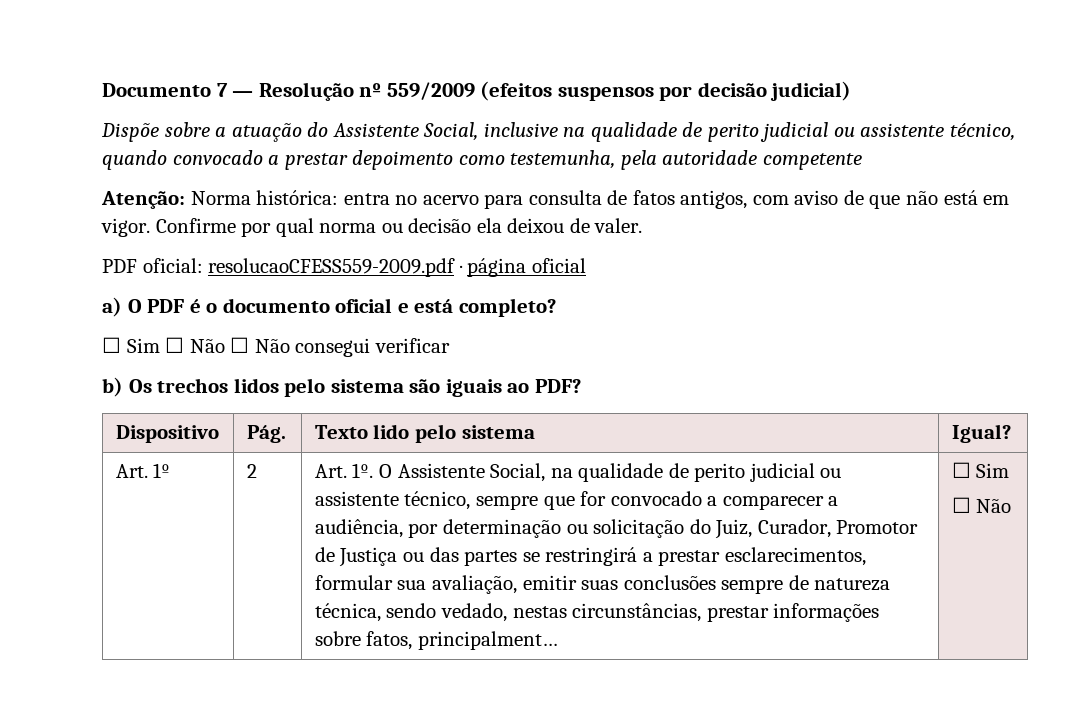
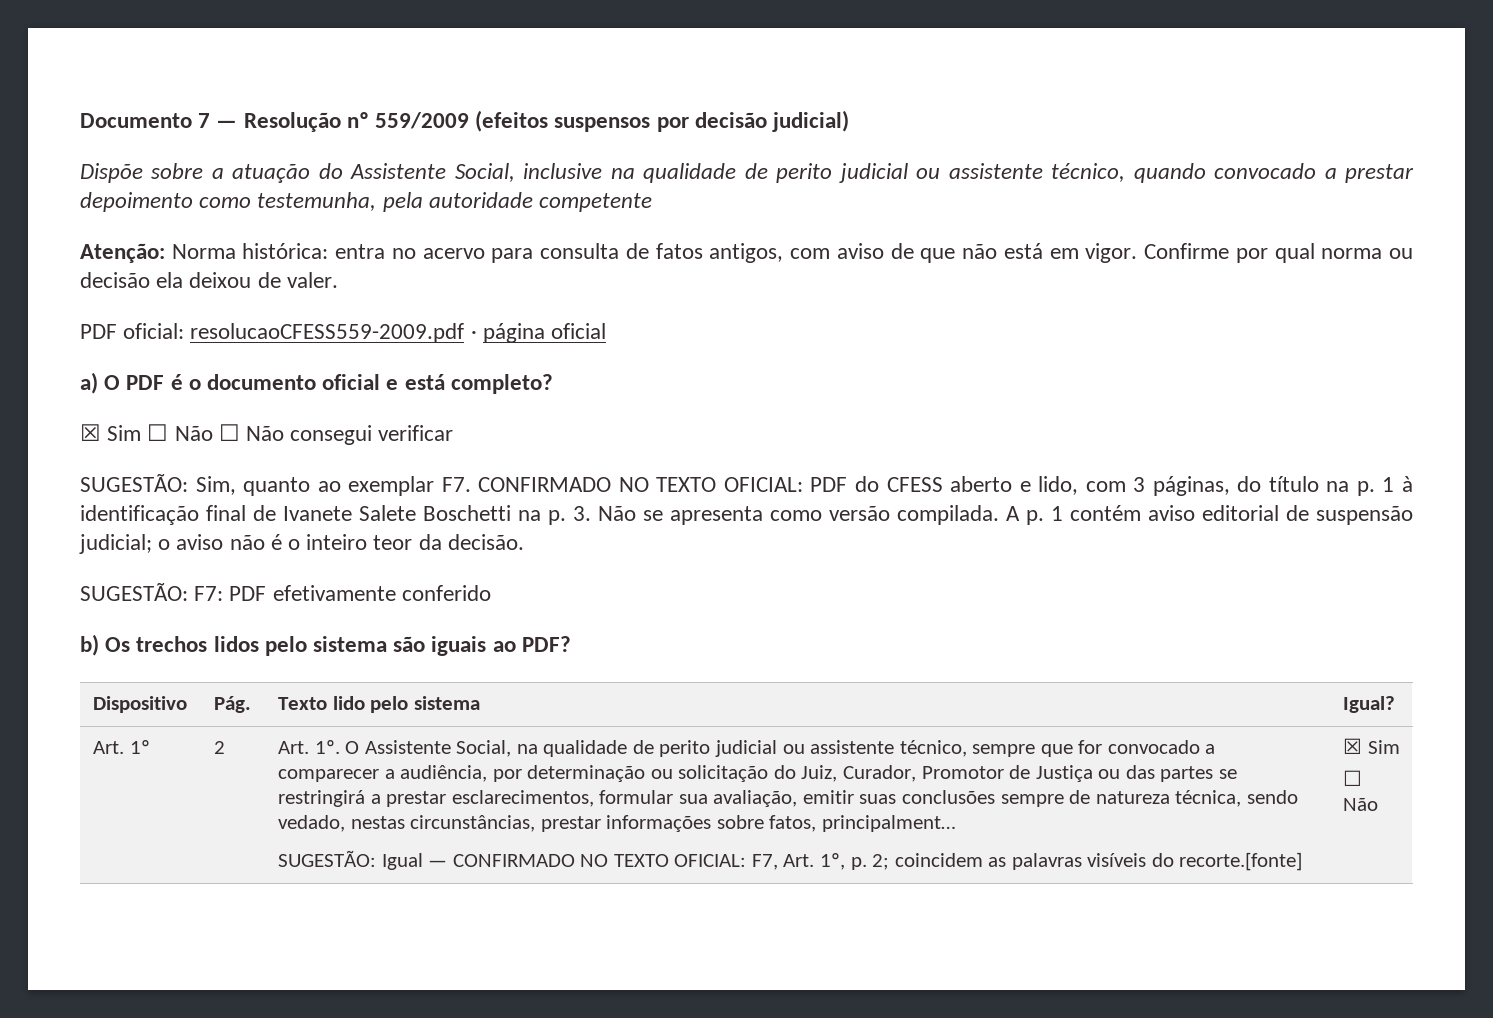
- ☐ Sim ☐ Não ☐ Não consegui verificar
+ ☒ Sim ☐ Não ☐ Não consegui verificar
+ SUGESTÃO: Sim, quanto ao exemplar F7. CONFIRMADO NO TEXTO OFICIAL: PDF do CFESS aberto e lido, com 3 páginas, do título na p. 1 à identificação final de Ivanete Salete Boschetti na p. 3. Não se apresenta como versão compilada. A p. 1 contém aviso editorial de suspensão judicial; o aviso não é o inteiro teor da decisão.
+ SUGESTÃO: F7: PDF efetivamente conferido
- O Assistente Social, na qualidade de perito judicial ou assistente técnico, sempre que for convocado a comparecer a audiência, por determinação ou solicitação do Juiz, Curador, Promotor de Justiça ou das partes se restringirá a prestar esclarecimentos, formular sua avaliação, emitir suas conclusões sempre de natureza técnica, sendo vedado, nestas circunstâncias, prestar informações sobre fatos, principalment… | ☐ Sim
+ O Assistente Social, na qualidade de perito judicial ou assistente técnico, sempre que for convocado a comparecer a audiência, por determinação ou solicitação do Juiz, Curador, Promotor de Justiça ou das partes se restringirá a prestar esclarecimentos, formular sua avaliação, emitir suas conclusões sempre de natureza técnica, sendo vedado, nestas circunstâncias, prestar informações sobre fatos, principalment…
+ SUGESTÃO: Igual — CONFIRMADO NO TEXTO OFICIAL: F7, Art. 1º, p. 2; coincidem as palavras visíveis do recorte.[fonte] | ☒ Sim

